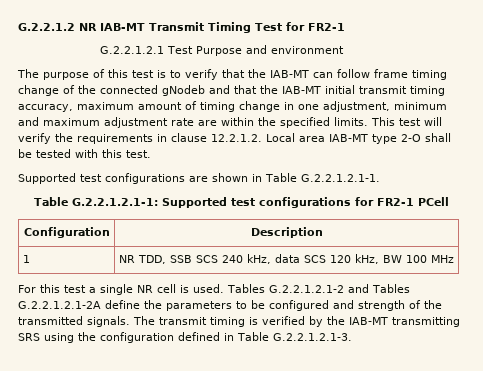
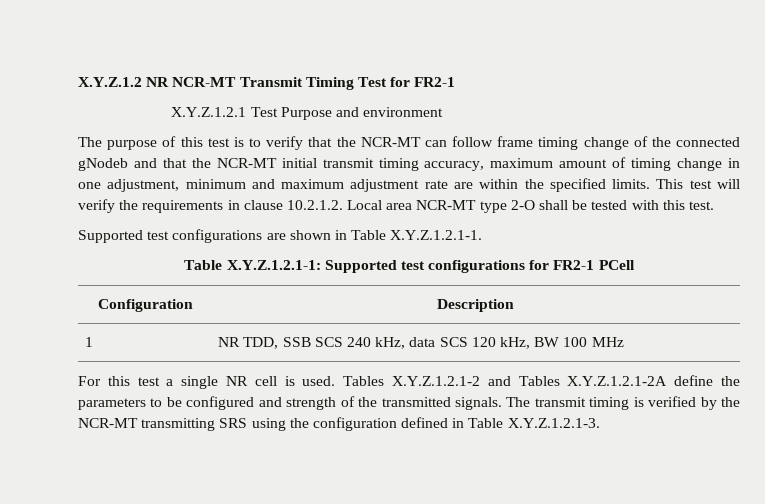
- G.2.2.1.2 NR IAB-MT Transmit Timing Test for FR2-1
+ X.Y.Z.1.2 NR NCR-MT Transmit Timing Test for FR2-1
- G.2.2.1.2.1 Test Purpose and environment
+ X.Y.Z.1.2.1 Test Purpose and environment
- The purpose of this test is to verify that the IAB-MT can follow frame timing change of the connected gNodeb and that the IAB-MT initial transmit timing accuracy, maximum amount of timing change in one adjustment, minimum and maximum adjustment rate are within the specified limits.
+ The purpose of this test is to verify that the NCR-MT can follow frame timing change of the connected gNodeb and that the NCR-MT initial transmit timing accuracy, maximum amount of timing change in one adjustment, minimum and maximum adjustment rate are within the specified limits.
- This test will verify the requirements in clause 12.2.1.2. Local area IAB-MT type 2-O shall be tested with this test.
+ This test will verify the requirements in clause 10.2.1.2. Local area NCR-MT type 2-O shall be tested with this test.
- Supported test configurations are shown in Table G.2.2.1.2.1-1.
- Table G.2.2.1.2.1-1: Supported test configurations for FR2-1 PCell
+ Supported test configurations are shown in Table X.Y.Z.1.2.1-1.
+ Table X.Y.Z.1.2.1-1: Supported test configurations for FR2-1 PCell
- Tables G.2.2.1.2.1-2 and Tables G.2.2.1.2.1-2A define the parameters to be configured and strength of the transmitted signals.
+ Tables X.Y.Z.1.2.1-2 and Tables X.Y.Z.1.2.1-2A define the parameters to be configured and strength of the transmitted signals.
- The transmit timing is verified by the IAB-MT transmitting SRS using the configuration defined in Table G.2.2.1.2.1-3.
+ The transmit timing is verified by the NCR-MT transmitting SRS using the configuration defined in Table X.Y.Z.1.2.1-3.

